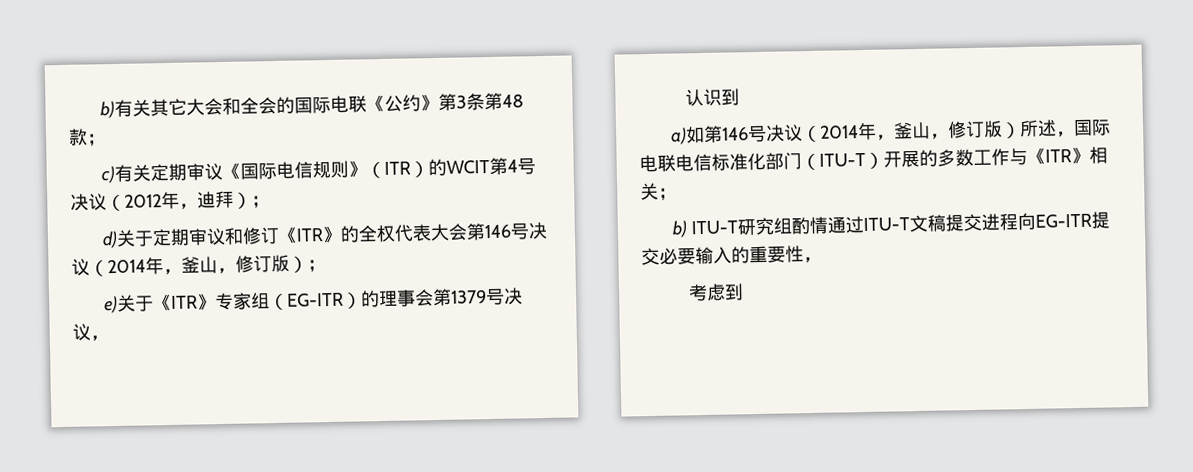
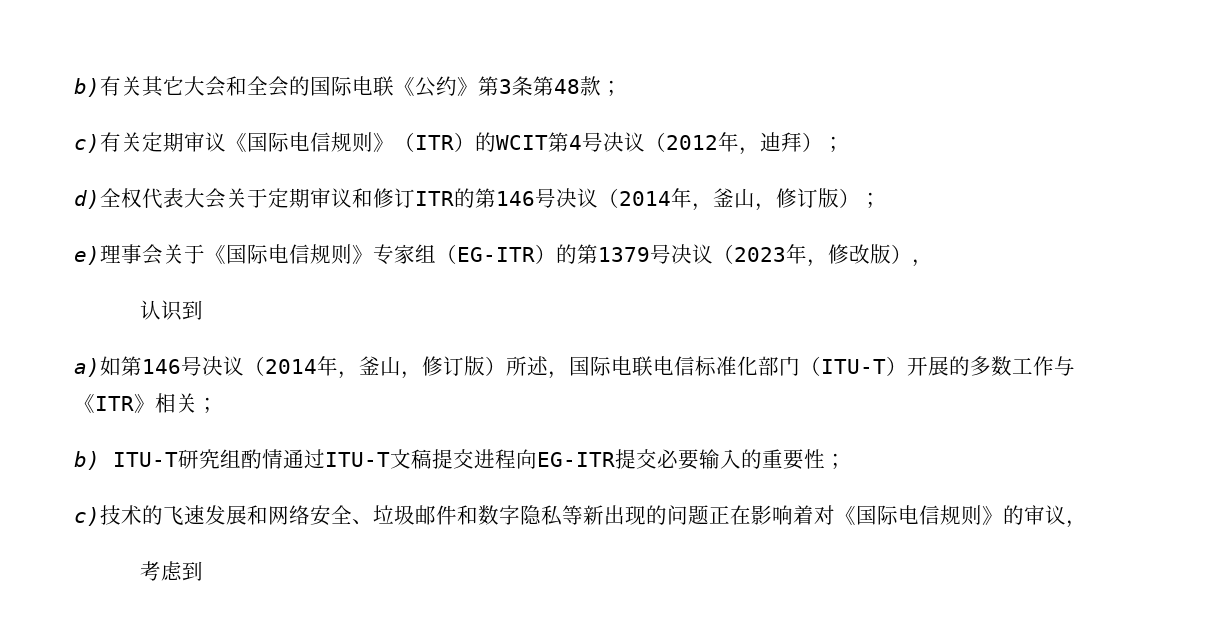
- d)关于定期审议和修订《ITR》的全权代表大会第146号决议（2014年，釜山，修订版）；
+ d)全权代表大会关于定期审议和修订ITR的第146号决议（2014年，釜山，修订版）；
- e)关于《ITR》专家组（EG-ITR）的理事会第1379号决议，
+ e)理事会关于《国际电信规则》专家组（EG-ITR）的第1379号决议（2023年，修改版），
- b) ITU-T研究组酌情通过ITU-T文稿提交进程向EG-ITR提交必要输入的重要性，
+ b) ITU-T研究组酌情通过ITU-T文稿提交进程向EG-ITR提交必要输入的重要性；
+ c)技术的飞速发展和网络安全、垃圾邮件和数字隐私等新出现的问题正在影响着对《国际电信规则》的审议，

